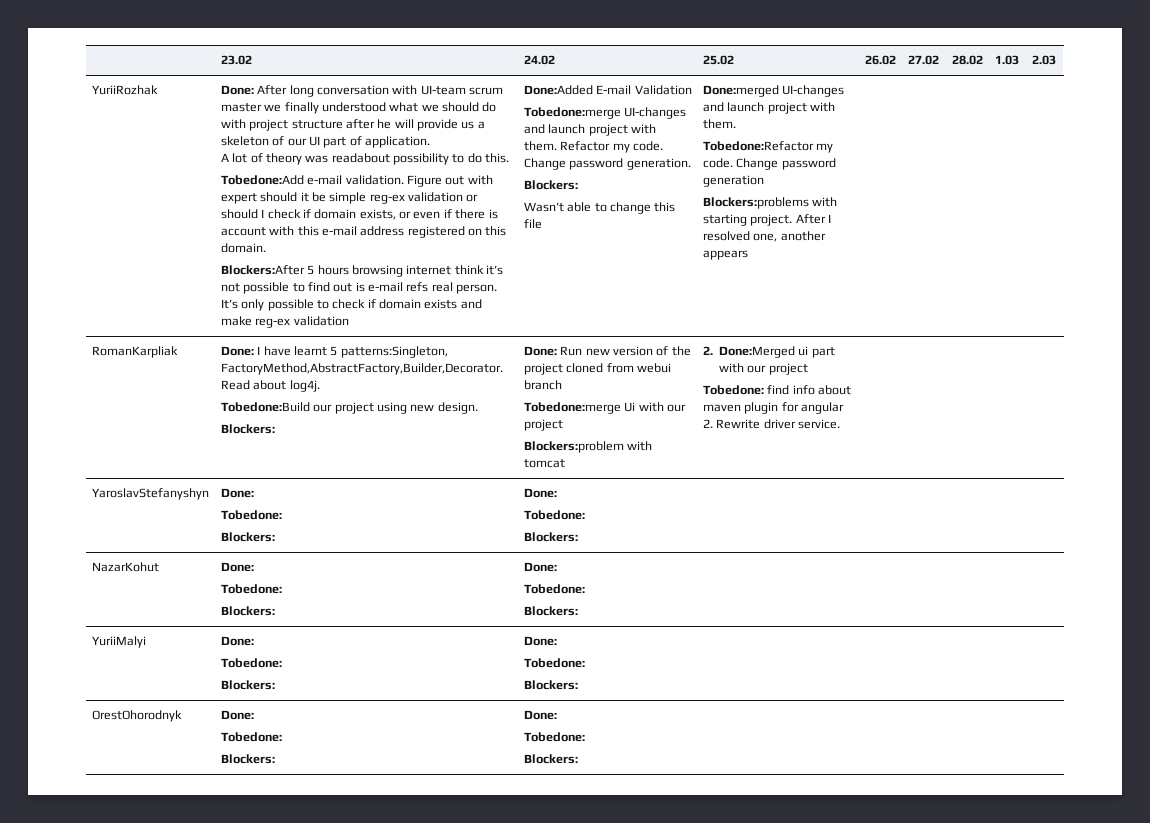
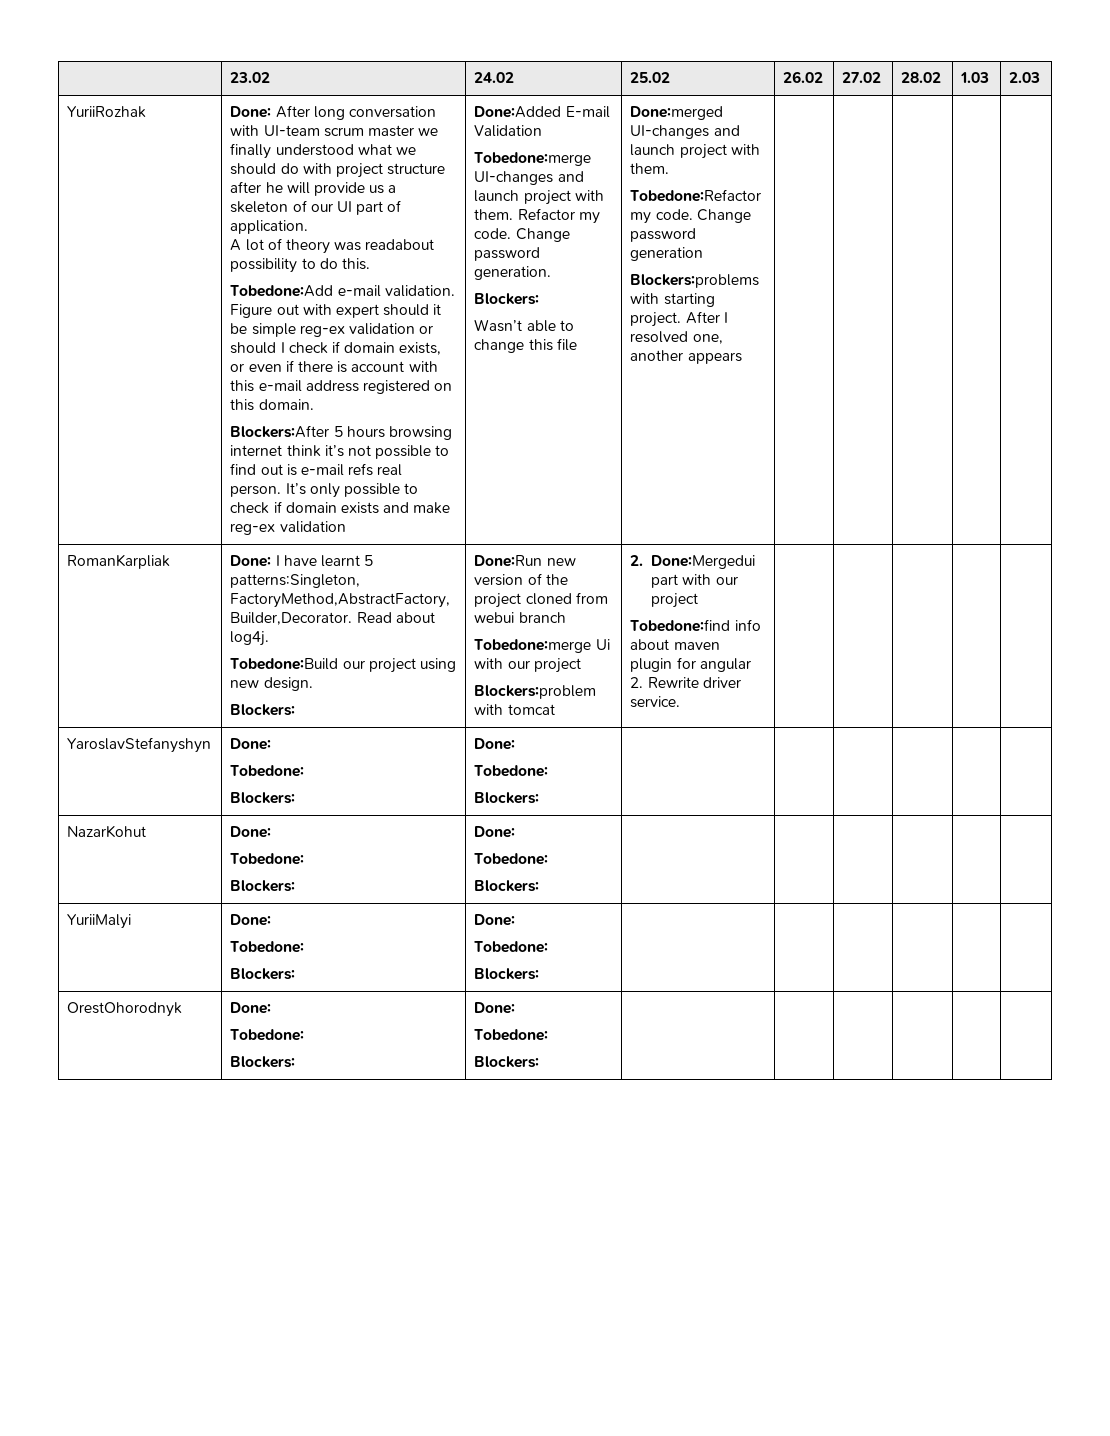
- Done: Run new version of the project cloned from webui branch
+ Done:Run new version of the project cloned from webui branch
- 2. Done:Merged ui part with our project
+ 2. Done:Mergedui part with our project
- Tobedone: find info about maven plugin for angular 2. Rewrite driver service.
+ Tobedone:find info about maven plugin for angular 2. Rewrite driver service.

